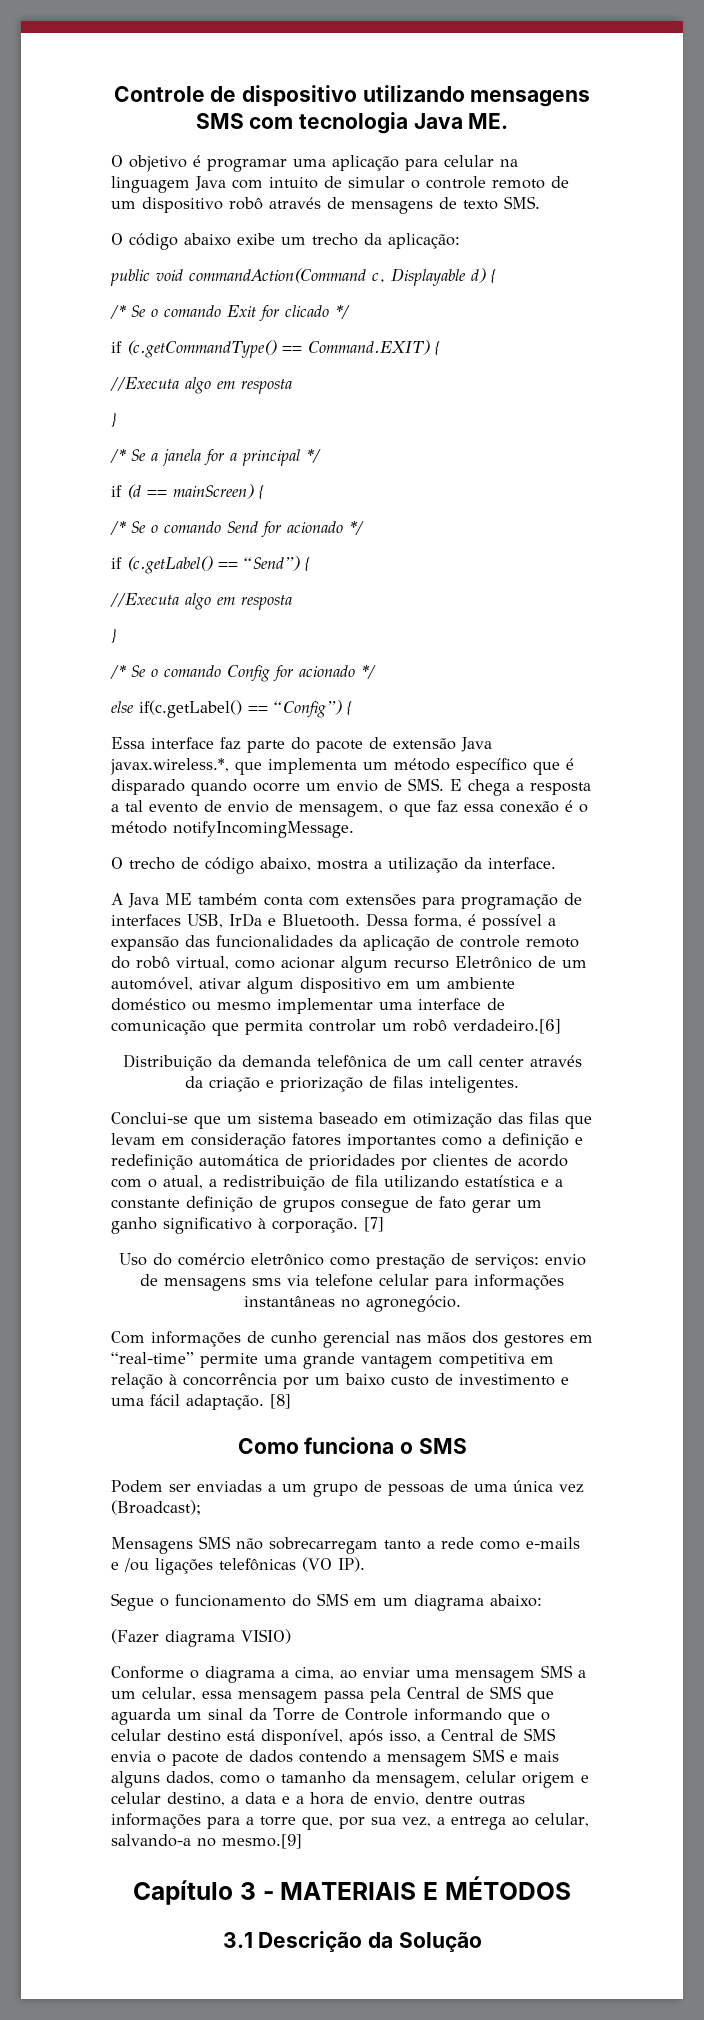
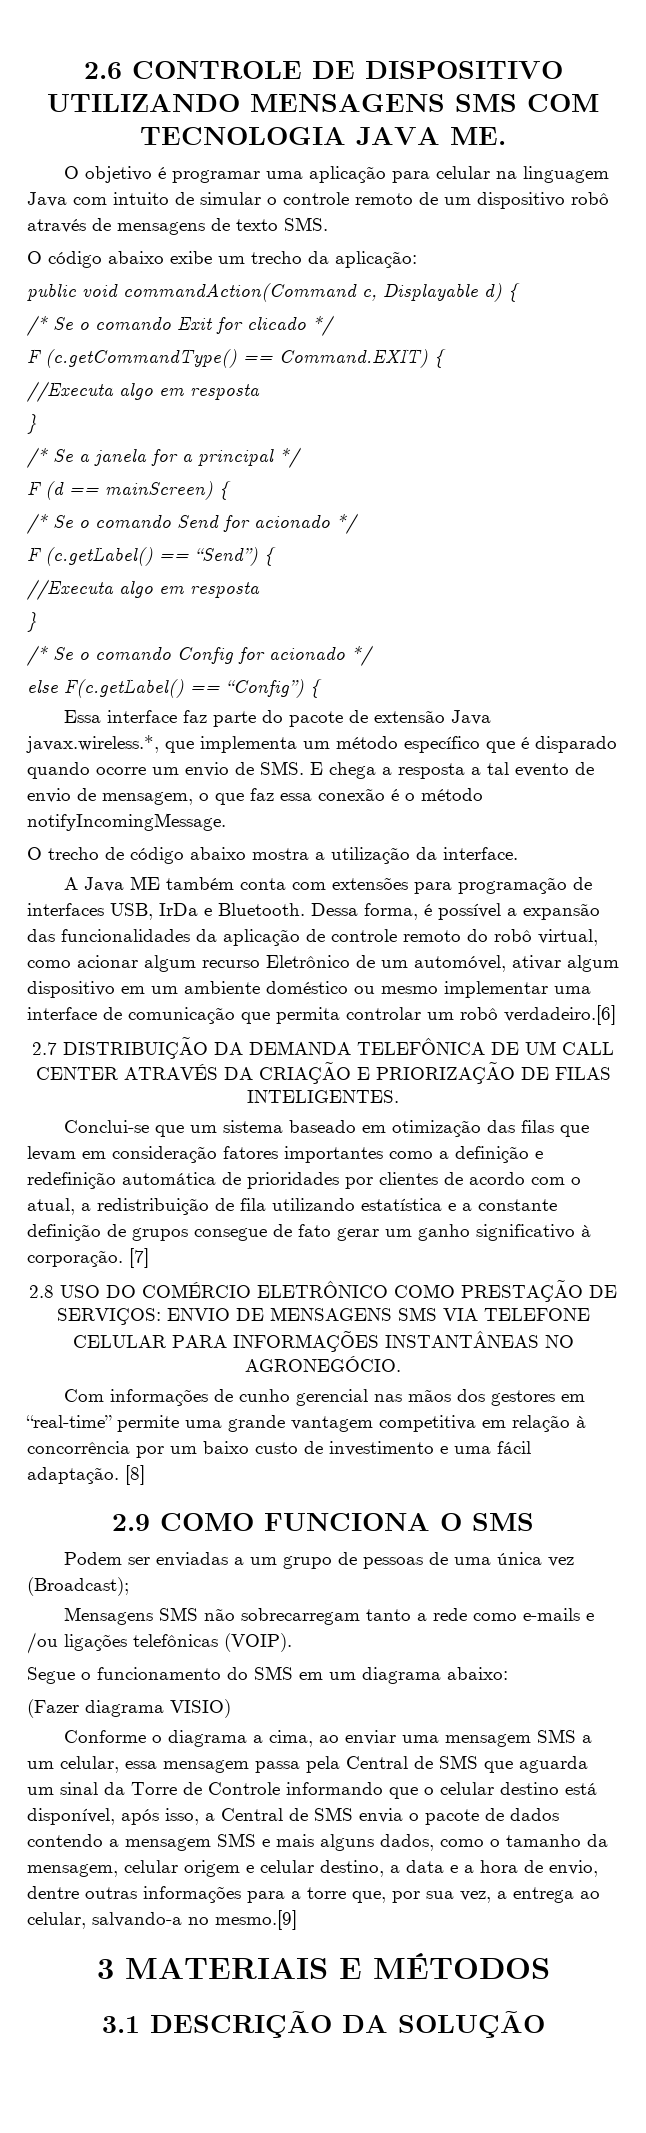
- Controle de dispositivo utilizando mensagens SMS com tecnologia Java ME.
+ 2.6 CONTROLE DE DISPOSITIVO UTILIZANDO MENSAGENS SMS COM TECNOLOGIA JAVA ME.
- if (c.getCommandType() == Command.EXIT) {
+ F (c.getCommandType() == Command.EXIT) {
- if (d == mainScreen) {
+ F (d == mainScreen) {
- if (c.getLabel() == “Send”) {
+ F (c.getLabel() == “Send”) {
- else if(c.getLabel() == “Config”) {
+ else F(c.getLabel() == “Config”) {
- O trecho de código abaixo, mostra a utilização da interface.
+ O trecho de código abaixo mostra a utilização da interface.
- Distribuição da demanda telefônica de um call center através da criação e priorização de filas inteligentes.
+ 2.7 DISTRIBUIÇÃO DA DEMANDA TELEFÔNICA DE UM CALL CENTER ATRAVÉS DA CRIAÇÃO E PRIORIZAÇÃO DE FILAS INTELIGENTES.
- Uso do comércio eletrônico como prestação de serviços: envio de mensagens sms via telefone celular para informações instantâneas no agronegócio.
+ 2.8 USO DO COMÉRCIO ELETRÔNICO COMO PRESTAÇÃO DE SERVIÇOS: ENVIO DE MENSAGENS SMS VIA TELEFONE CELULAR PARA INFORMAÇÕES INSTANTÂNEAS NO AGRONEGÓCIO.
- Como funciona o SMS
+ 2.9 COMO FUNCIONA O SMS
- Mensagens SMS não sobrecarregam tanto a rede como e-mails e /ou ligações telefônicas (VO IP).
+ Mensagens SMS não sobrecarregam tanto a rede como e-mails e /ou ligações telefônicas (VOIP).
- Capítulo 3 - MATERIAIS E MÉTODOS
+ 3 MATERIAIS E MÉTODOS
- 3.1 Descrição da Solução
+ 3.1 DESCRIÇÃO DA SOLUÇÃO

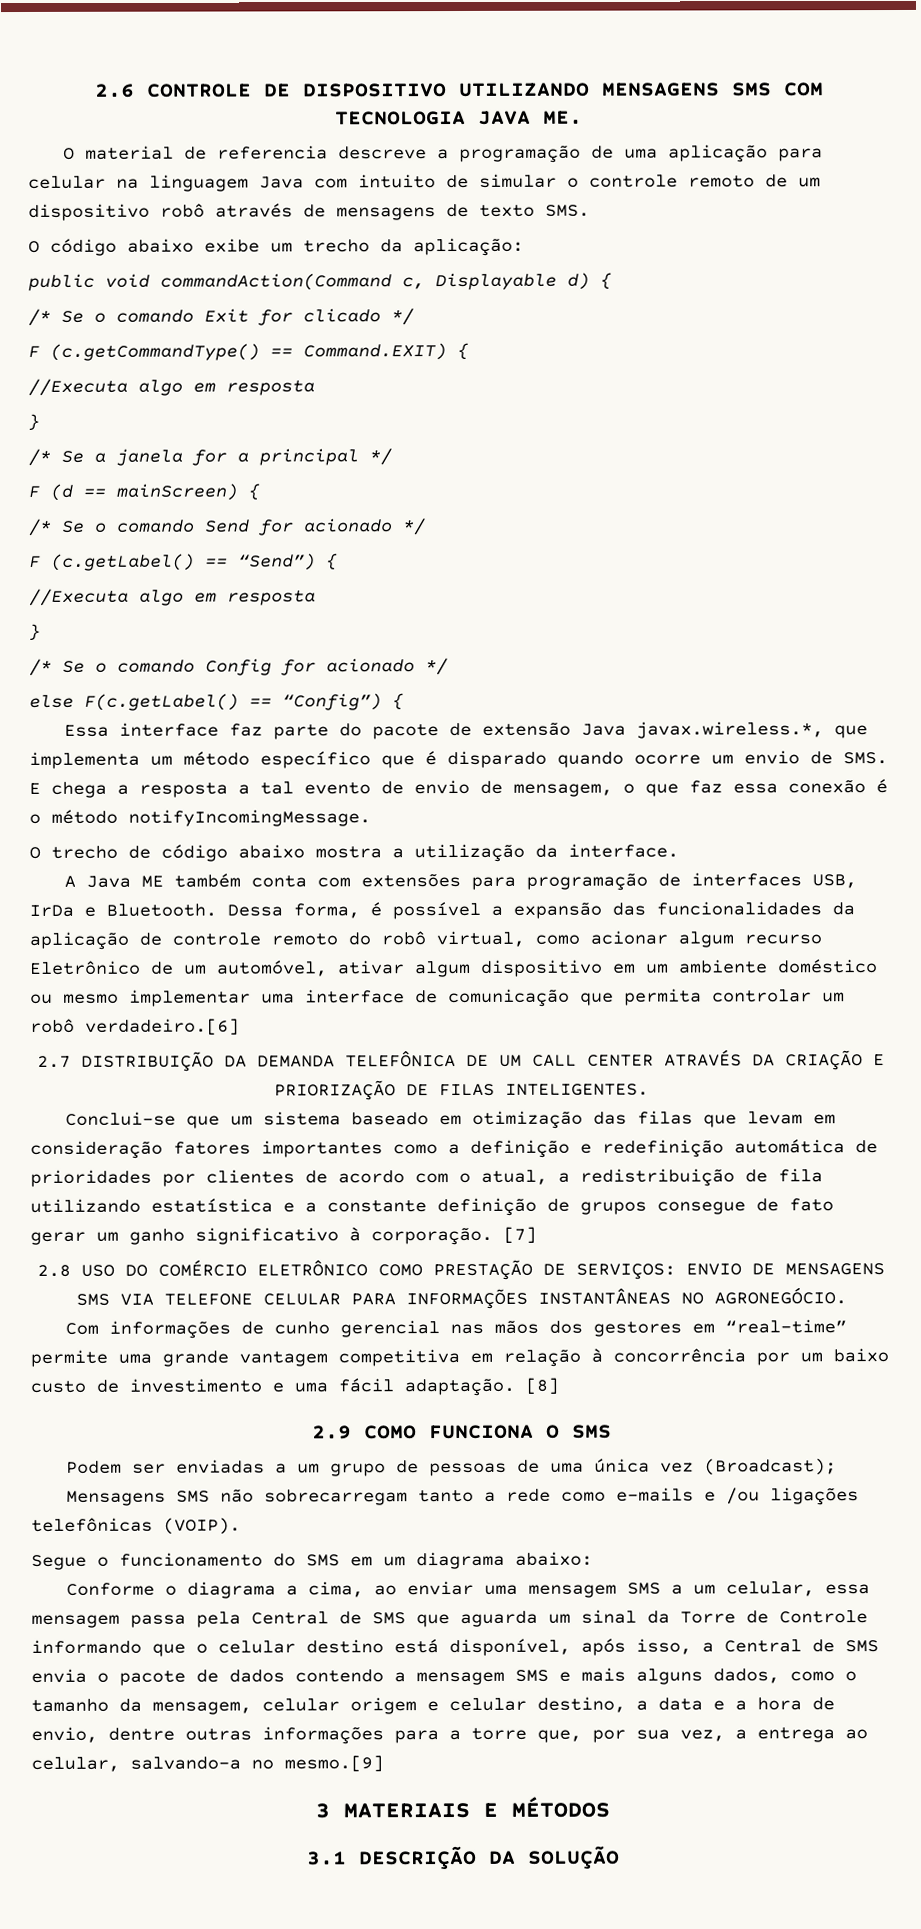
- O objetivo é programar uma aplicação para celular na linguagem Java com intuito de simular o controle remoto de um dispositivo robô através de mensagens de texto SMS.
+ O material de referencia descreve a programação de uma aplicação para celular na linguagem Java com intuito de simular o controle remoto de um dispositivo robô através de mensagens de texto SMS.
- (Fazer diagrama VISIO)

